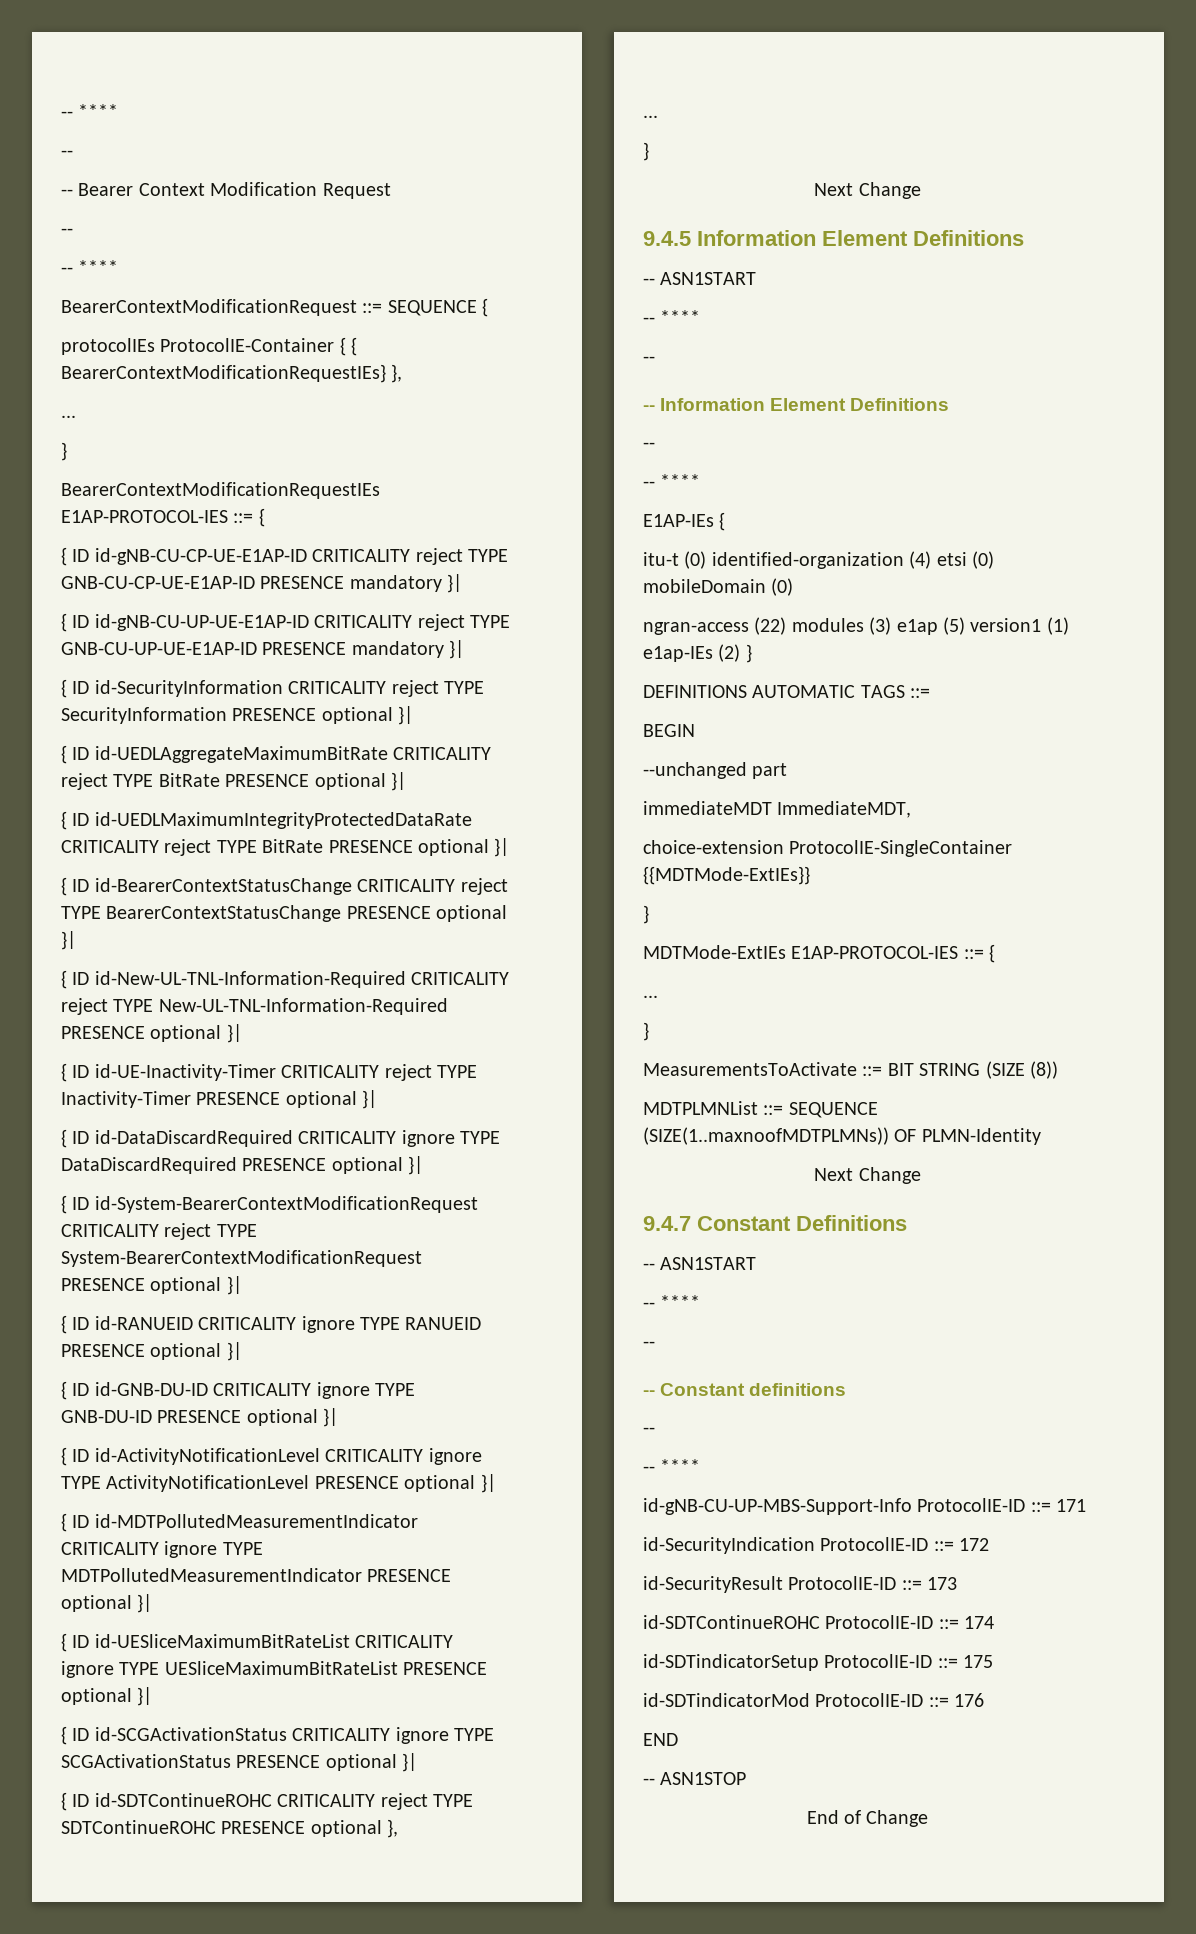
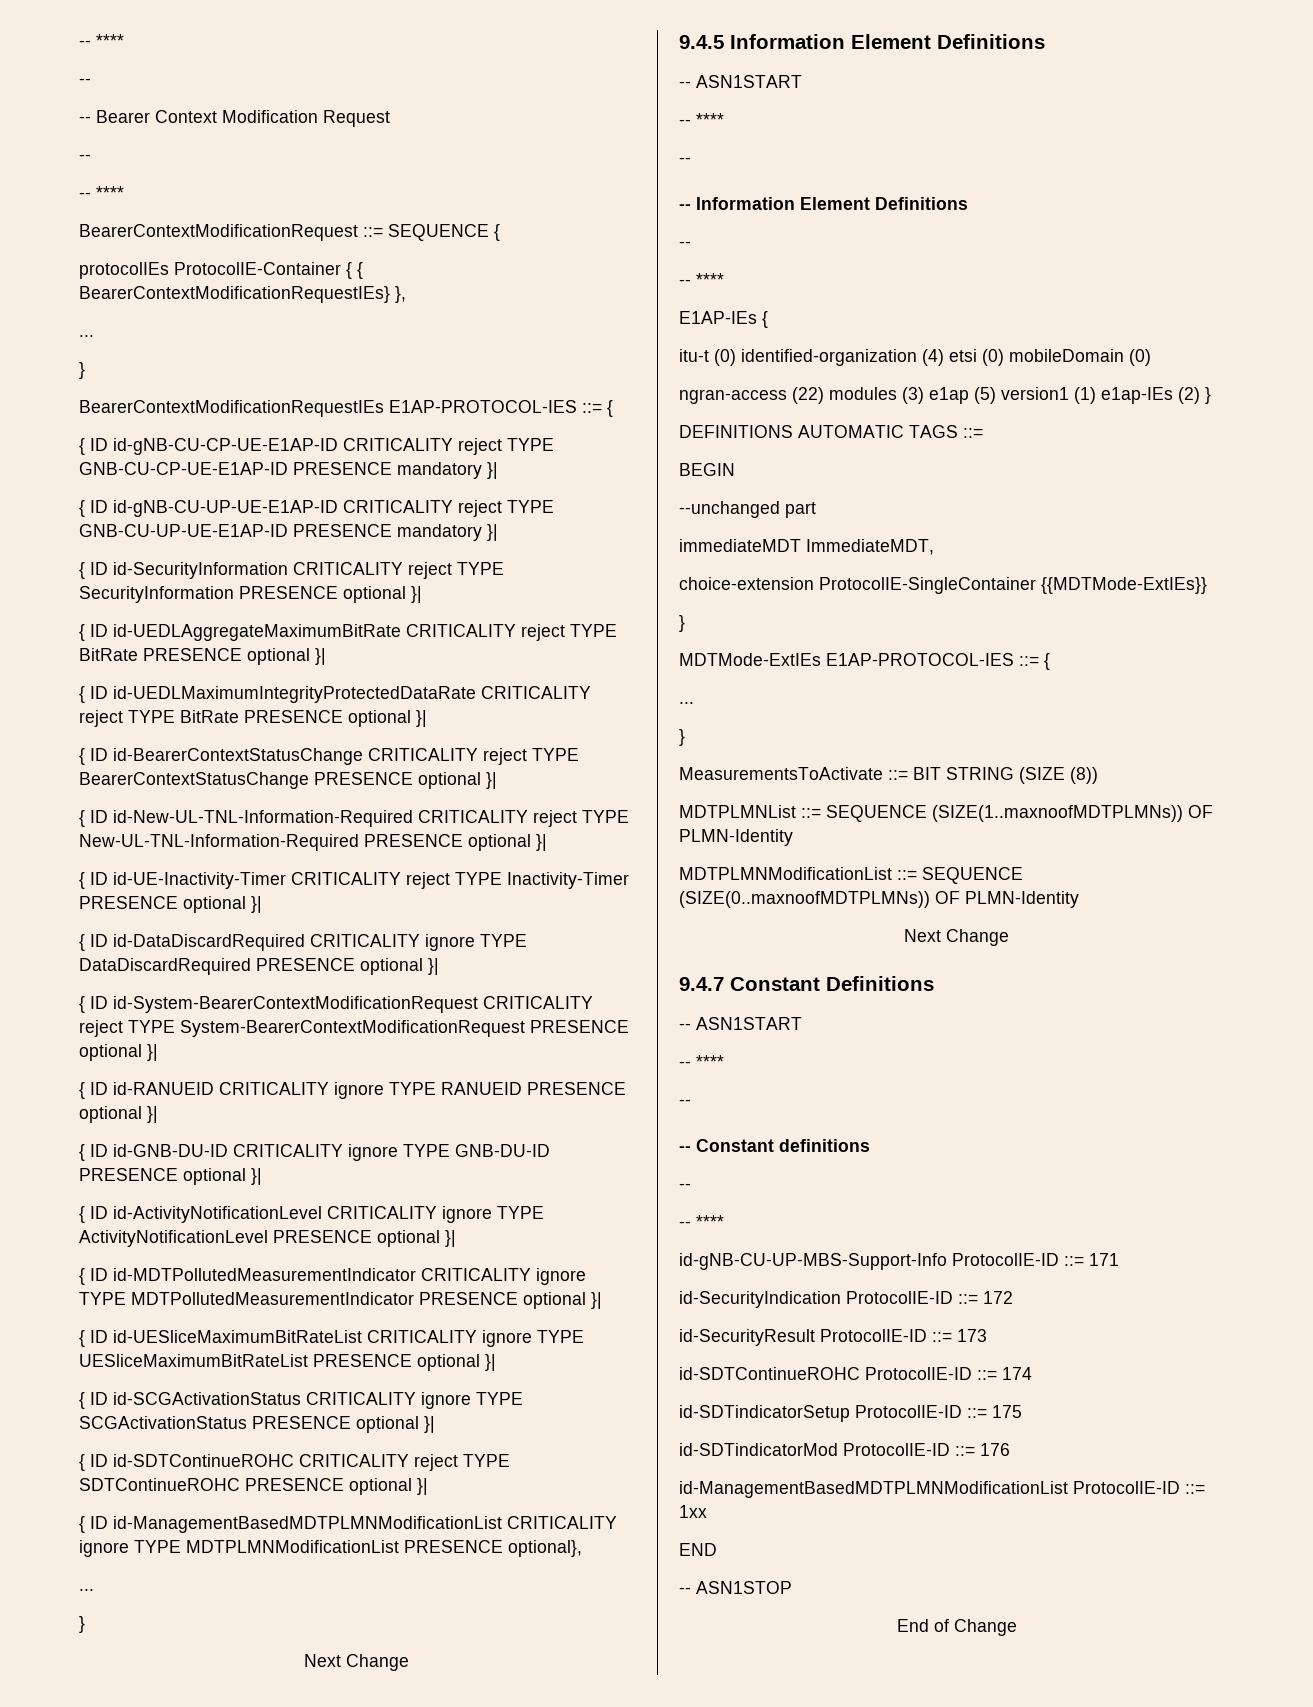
- { ID id-SDTContinueROHC CRITICALITY reject TYPE SDTContinueROHC PRESENCE optional },
+ { ID id-SDTContinueROHC CRITICALITY reject TYPE SDTContinueROHC PRESENCE optional }|
+ { ID id-ManagementBasedMDTPLMNModificationList CRITICALITY ignore TYPE MDTPLMNModificationList PRESENCE optional},
+ MDTPLMNModificationList ::= SEQUENCE (SIZE(0..maxnoofMDTPLMNs)) OF PLMN-Identity
+ id-ManagementBasedMDTPLMNModificationList ProtocolIE-ID ::= 1xx

